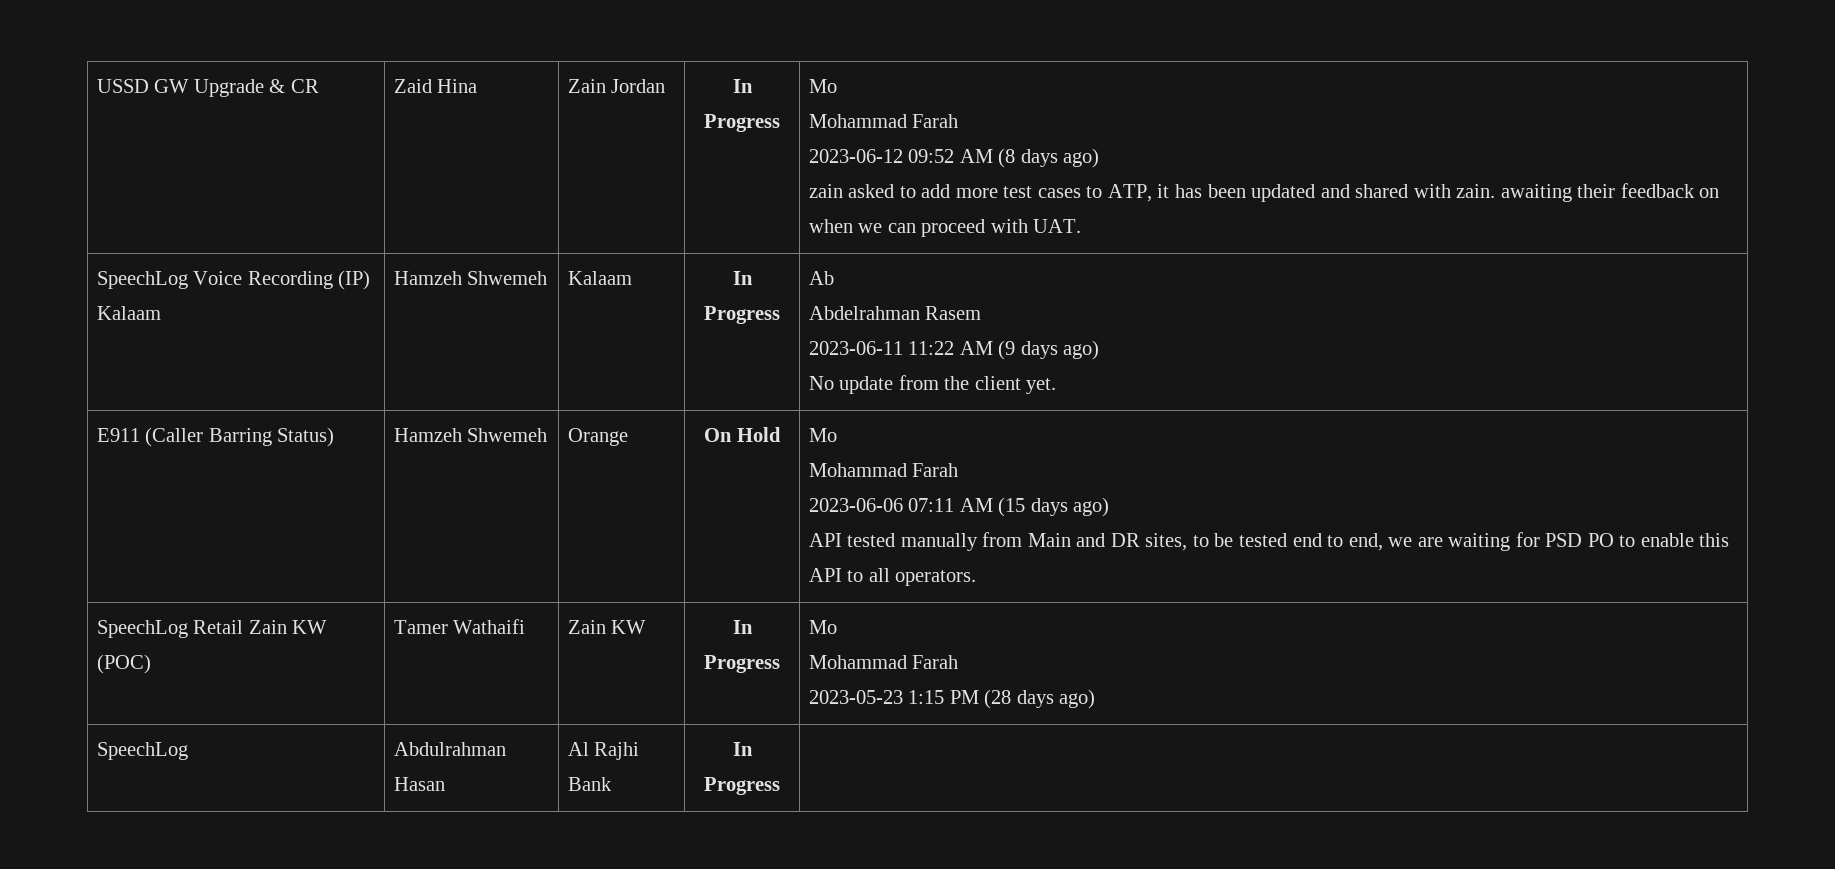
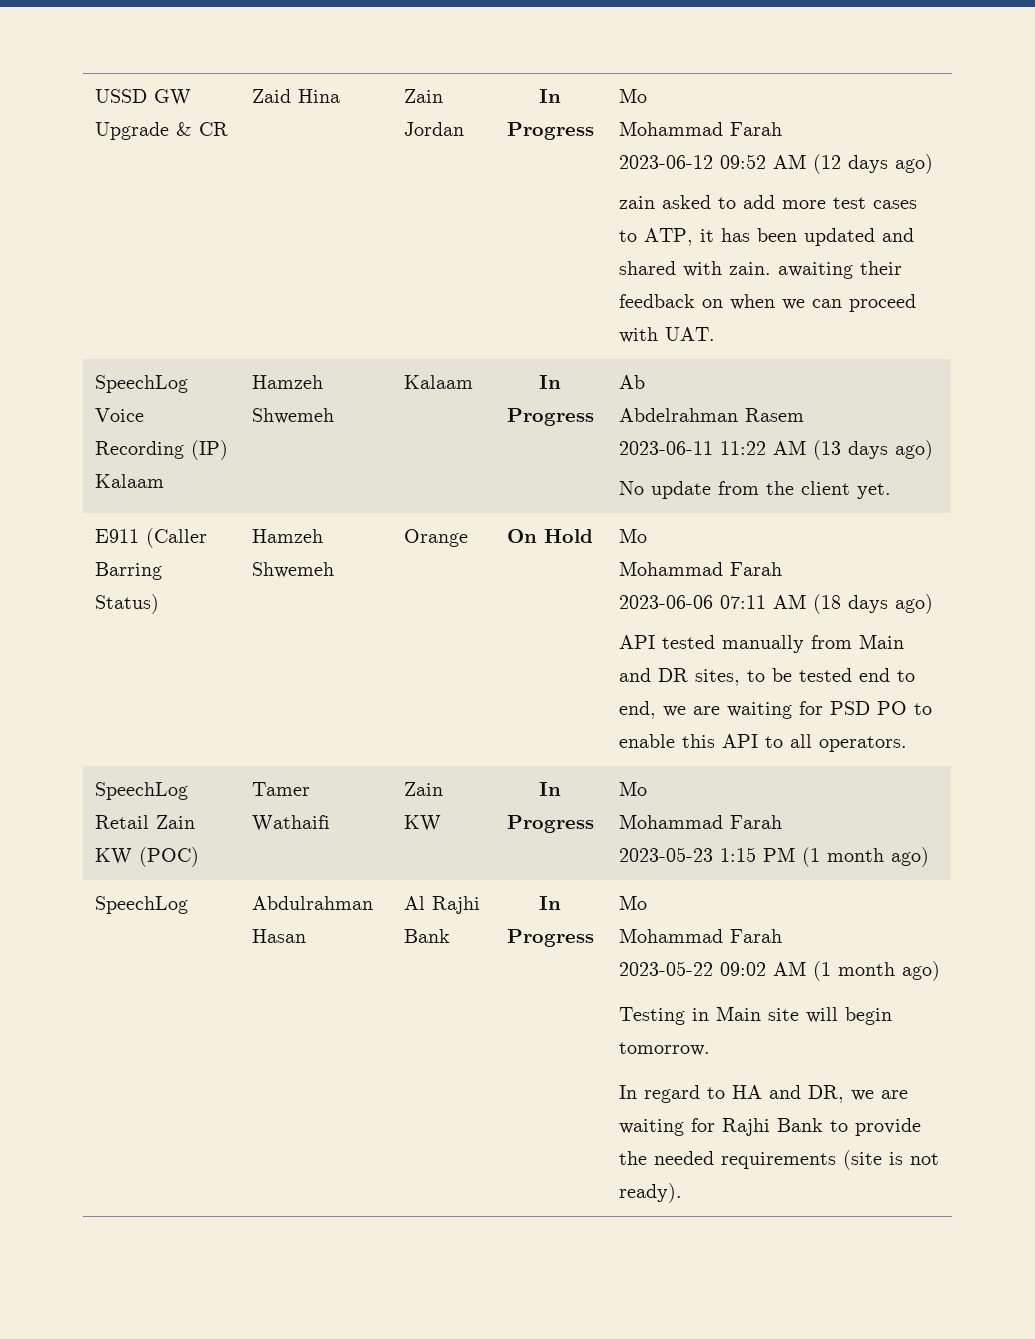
- 2023-06-12 09:52 AM (8 days ago)
+ 2023-06-12 09:52 AM (12 days ago)
  SpeechLog Voice Recording (IP) Kalaam | Hamzeh Shwemeh | Kalaam | In Progress | Ab
  Abdelrahman Rasem
- 2023-06-11 11:22 AM (9 days ago)
+ 2023-06-11 11:22 AM (13 days ago)
- 2023-06-06 07:11 AM (15 days ago)
+ 2023-06-06 07:11 AM (18 days ago)
  SpeechLog Retail Zain KW (POC) | Tamer Wathaifi | Zain KW | In Progress | Mo
  Mohammad Farah
- 2023-05-23 1:15 PM (28 days ago)
+ 2023-05-23 1:15 PM (1 month ago)
- Al Rajhi Bank | In Progress
+ Al Rajhi Bank | In Progress | Mo
+ Mohammad Farah
+ 2023-05-22 09:02 AM (1 month ago)
+ Testing in Main site will begin tomorrow.
+ In regard to HA and DR, we are waiting for Rajhi Bank to provide the needed requirements (site is not ready).

